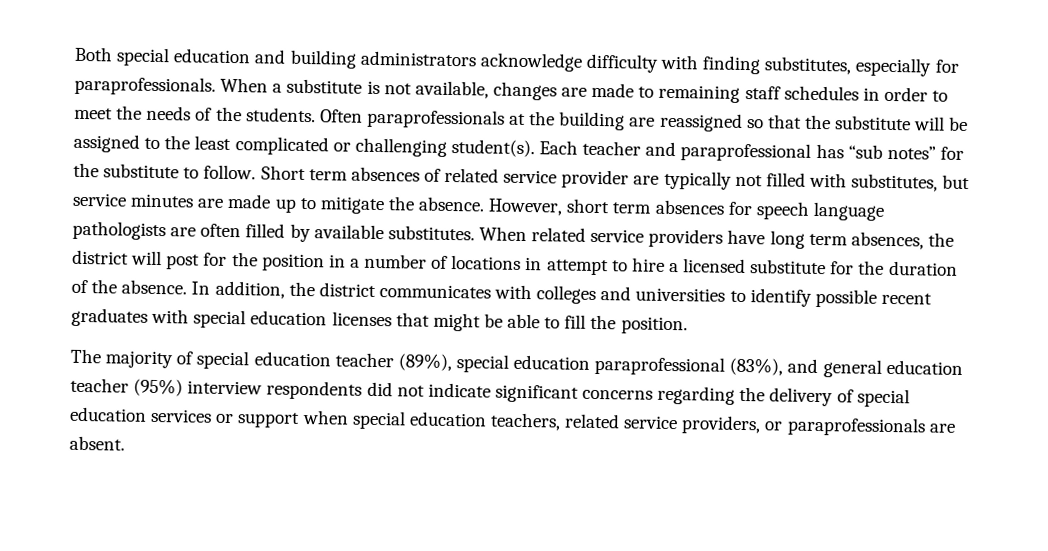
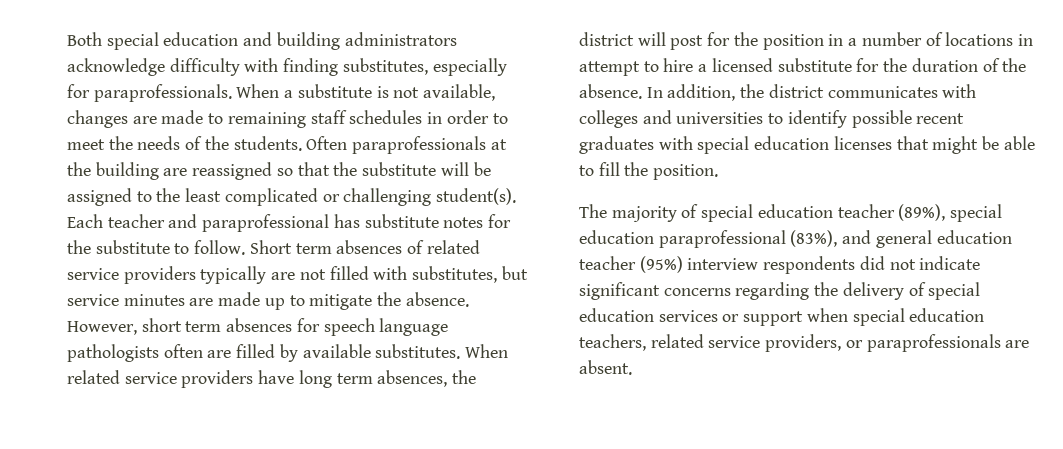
- Each teacher and paraprofessional has “sub notes” for the substitute to follow.
+ Each teacher and paraprofessional has substitute notes for the substitute to follow.
- Short term absences of related service provider are typically not filled with substitutes, but service minutes are made up to mitigate the absence.
+ Short term absences of related service providers typically are not filled with substitutes, but service minutes are made up to mitigate the absence.
- However, short term absences for speech language pathologists are often filled by available substitutes.
+ However, short term absences for speech language pathologists often are filled by available substitutes.

